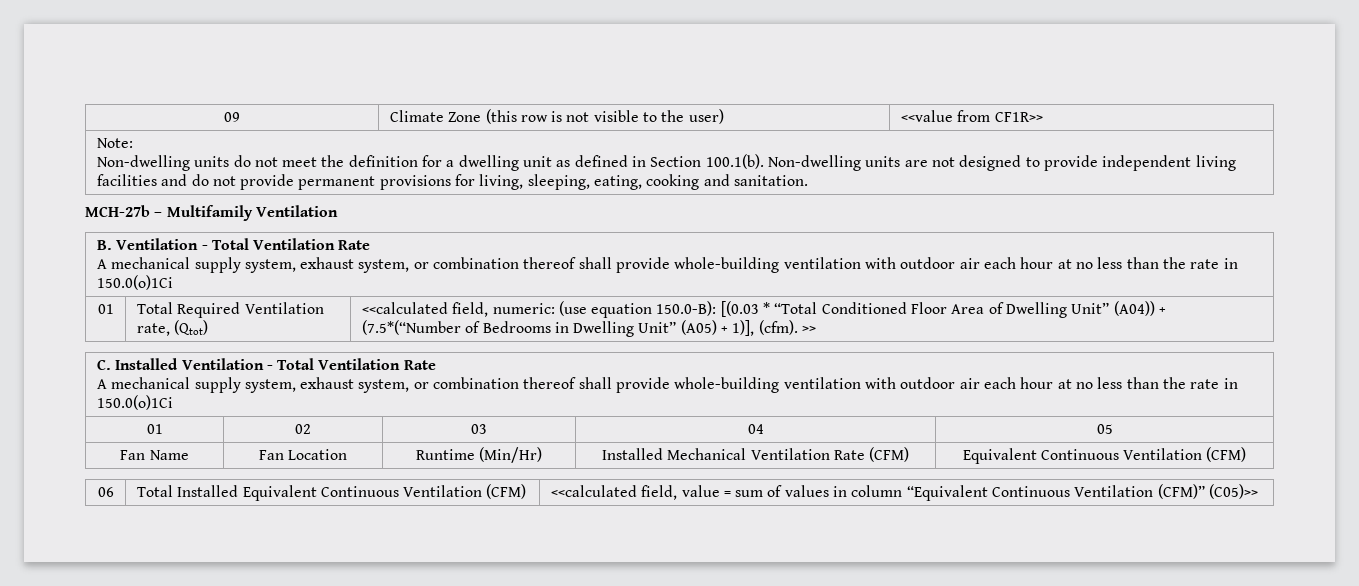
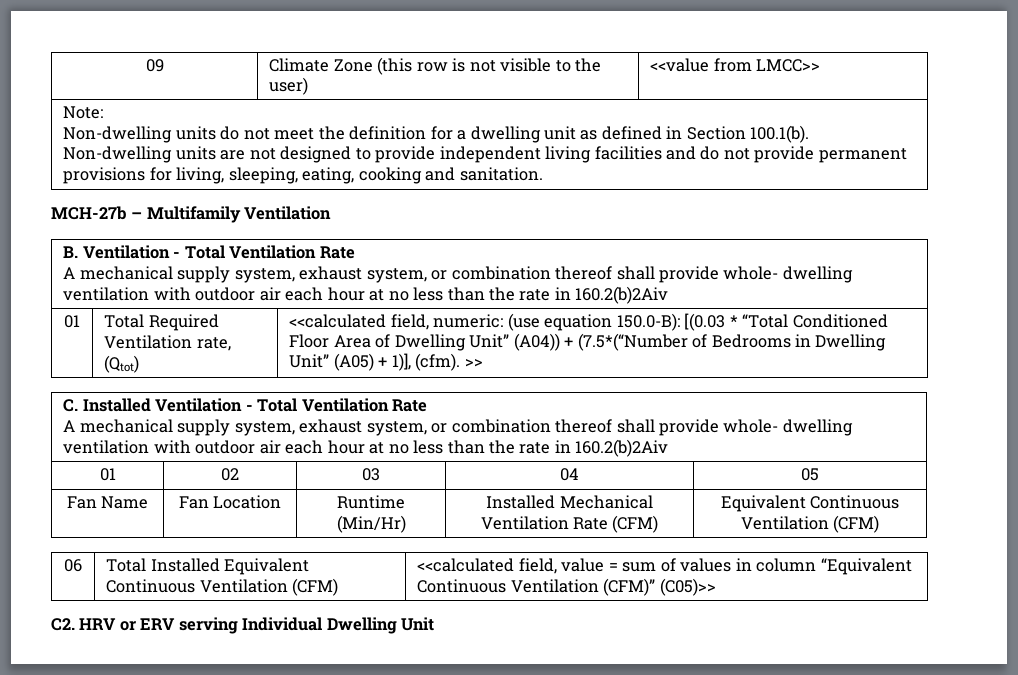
- 09 | Climate Zone (this row is not visible to the user) | <<value from CF1R>>
+ 09 | Climate Zone (this row is not visible to the user) | <<value from LMCC>>
  B. Ventilation - Total Ventilation Rate
- A mechanical supply system, exhaust system, or combination thereof shall provide whole-building ventilation with outdoor air each hour at no less than the rate in 150.0(o)1Ci
+ A mechanical supply system, exhaust system, or combination thereof shall provide whole- dwelling ventilation with outdoor air each hour at no less than the rate in 160.2(b)2Aiv
  C. Installed Ventilation - Total Ventilation Rate
- A mechanical supply system, exhaust system, or combination thereof shall provide whole-building ventilation with outdoor air each hour at no less than the rate in 150.0(o)1Ci
+ A mechanical supply system, exhaust system, or combination thereof shall provide whole- dwelling ventilation with outdoor air each hour at no less than the rate in 160.2(b)2Aiv
+ C2. HRV or ERV serving Individual Dwelling Unit

